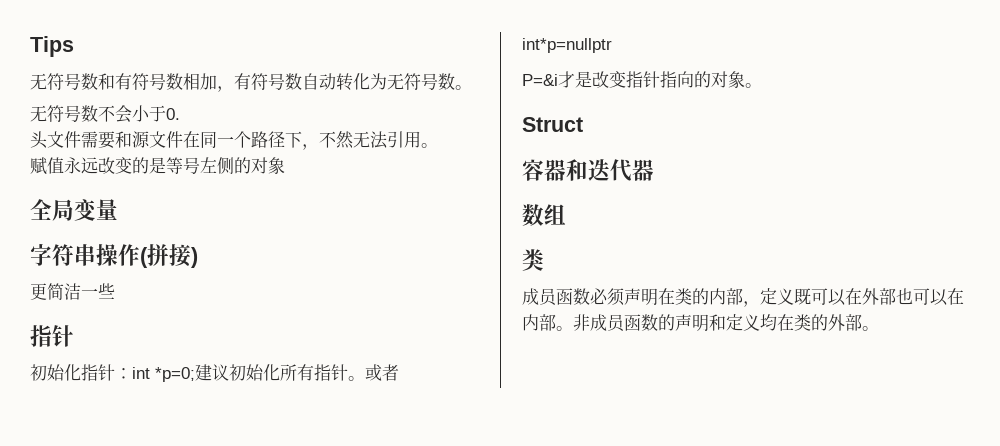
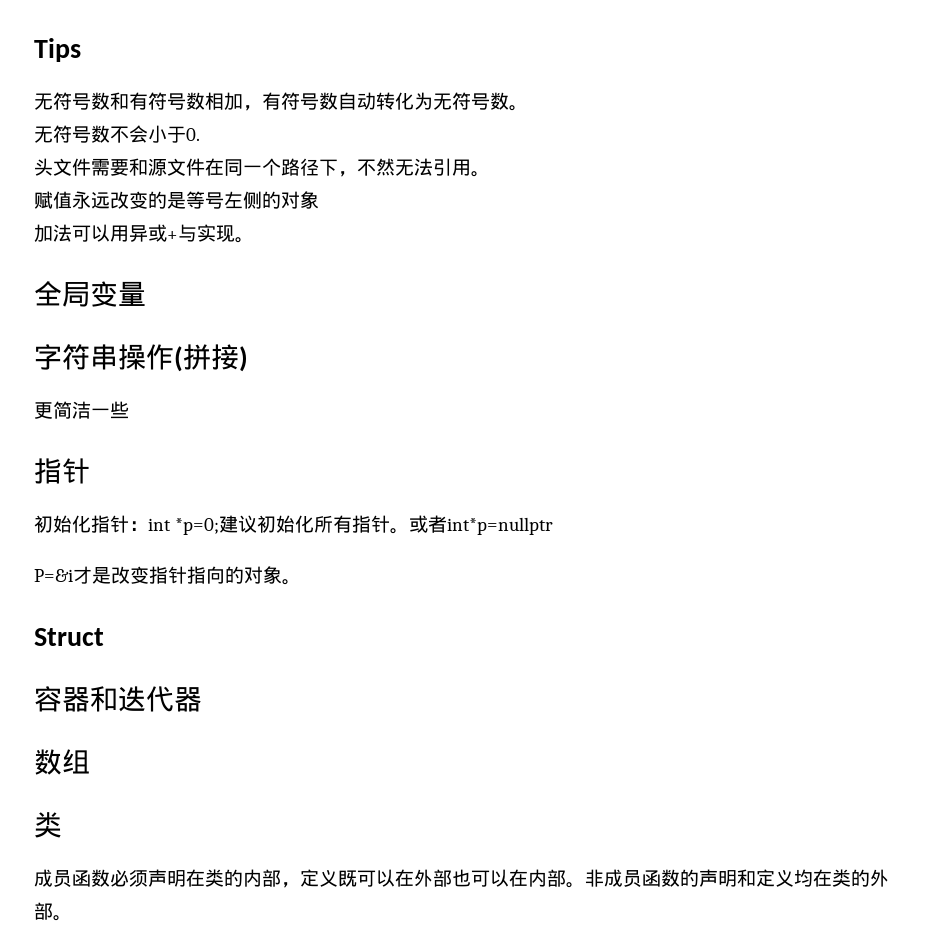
+ 加法可以用异或+与实现。

